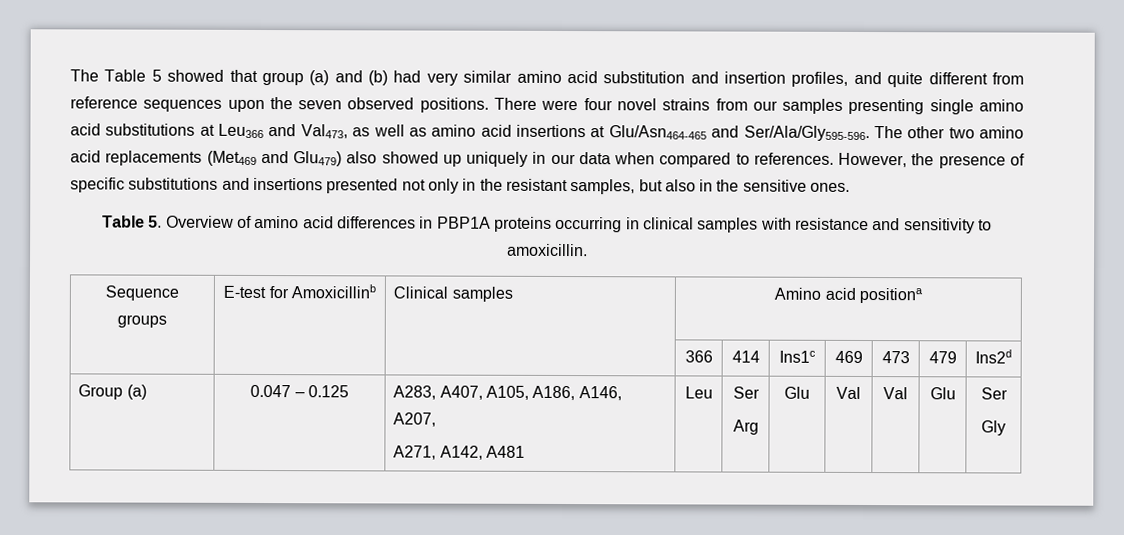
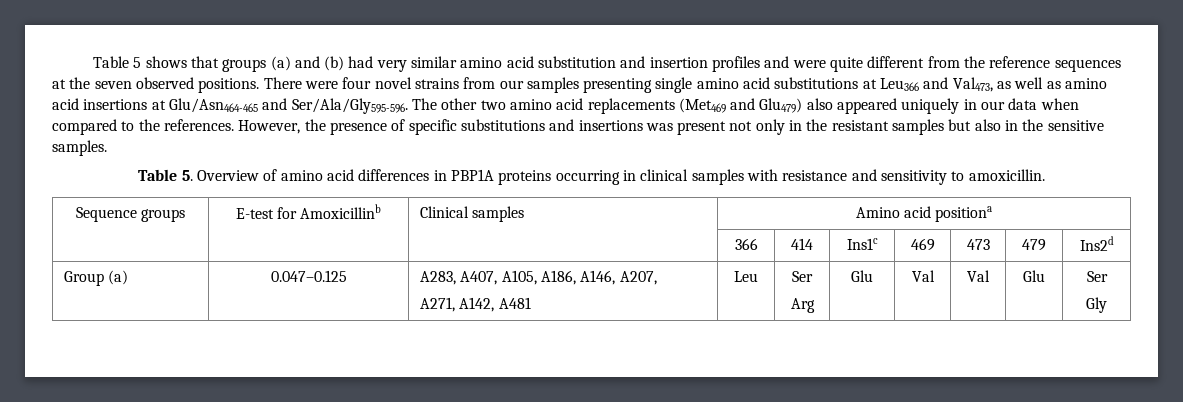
- The Table 5 showed that group (a) and (b) had very similar amino acid substitution and insertion profiles, and quite different from reference sequences upon the seven observed positions.
+ Table 5 shows that groups (a) and (b) had very similar amino acid substitution and insertion profiles and were quite different from the reference sequences at the seven observed positions.
- The other two amino acid replacements (Met469 and Glu479) also showed up uniquely in our data when compared to references.
+ The other two amino acid replacements (Met469 and Glu479) also appeared uniquely in our data when compared to the references.
- However, the presence of specific substitutions and insertions presented not only in the resistant samples, but also in the sensitive ones.
+ However, the presence of specific substitutions and insertions was present not only in the resistant samples but also in the sensitive samples.
- Group (a) | 0.047 – 0.125 | A283, A407, A105, A186, A146, A207,
+ Group (a) | 0.047–0.125 | A283, A407, A105, A186, A146, A207,

